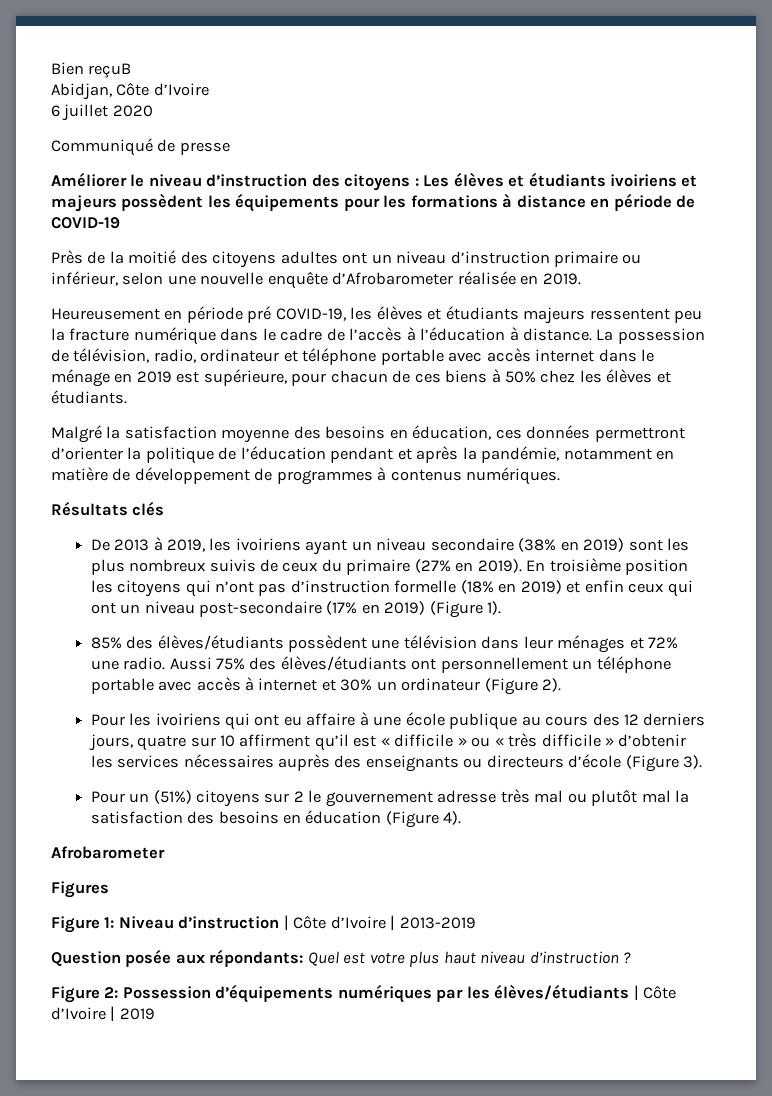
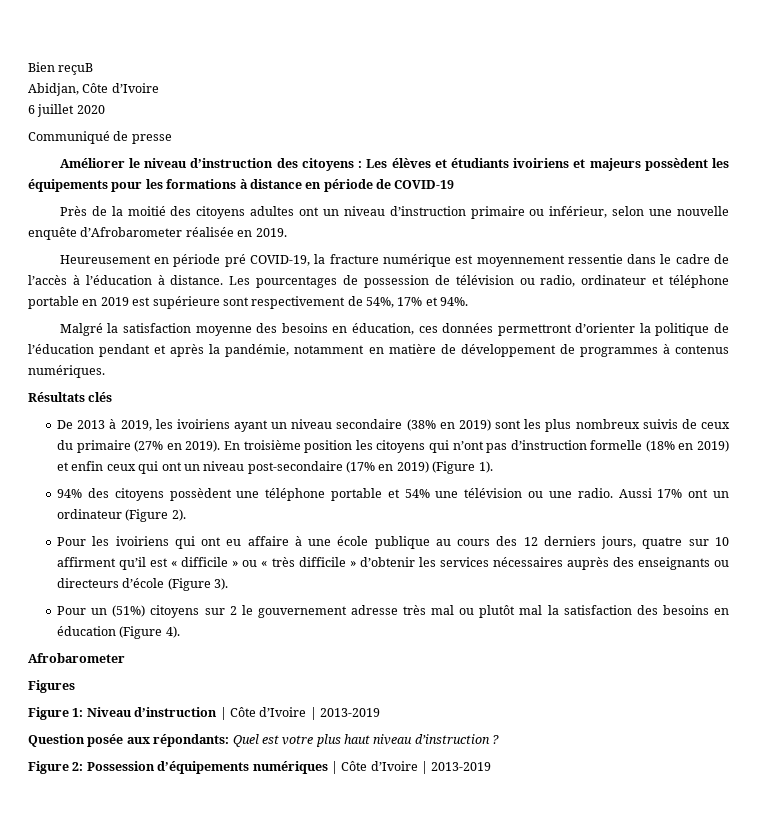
- Heureusement en période pré COVID-19, les élèves et étudiants majeurs ressentent peu la fracture numérique dans le cadre de l’accès à l’éducation à distance.
+ Heureusement en période pré COVID-19, la fracture numérique est moyennement ressentie dans le cadre de l’accès à l’éducation à distance.
- La possession de télévision, radio, ordinateur et téléphone portable avec accès internet dans le ménage en 2019 est supérieure, pour chacun de ces biens à 50% chez les élèves et étudiants.
+ Les pourcentages de possession de télévision ou radio, ordinateur et téléphone portable en 2019 est supérieure sont respectivement de 54%, 17% et 94%.
- 85% des élèves/étudiants possèdent une télévision dans leur ménages et 72% une radio. Aussi 75% des élèves/étudiants ont personnellement un téléphone portable avec accès à internet et 30% un ordinateur (Figure 2).
+ 94% des citoyens possèdent une téléphone portable et 54% une télévision ou une radio. Aussi 17% ont un ordinateur (Figure 2).
- Figure 2: Possession d’équipements numériques par les élèves/étudiants | Côte d’Ivoire | 2019
+ Figure 2: Possession d’équipements numériques | Côte d’Ivoire | 2013-2019

